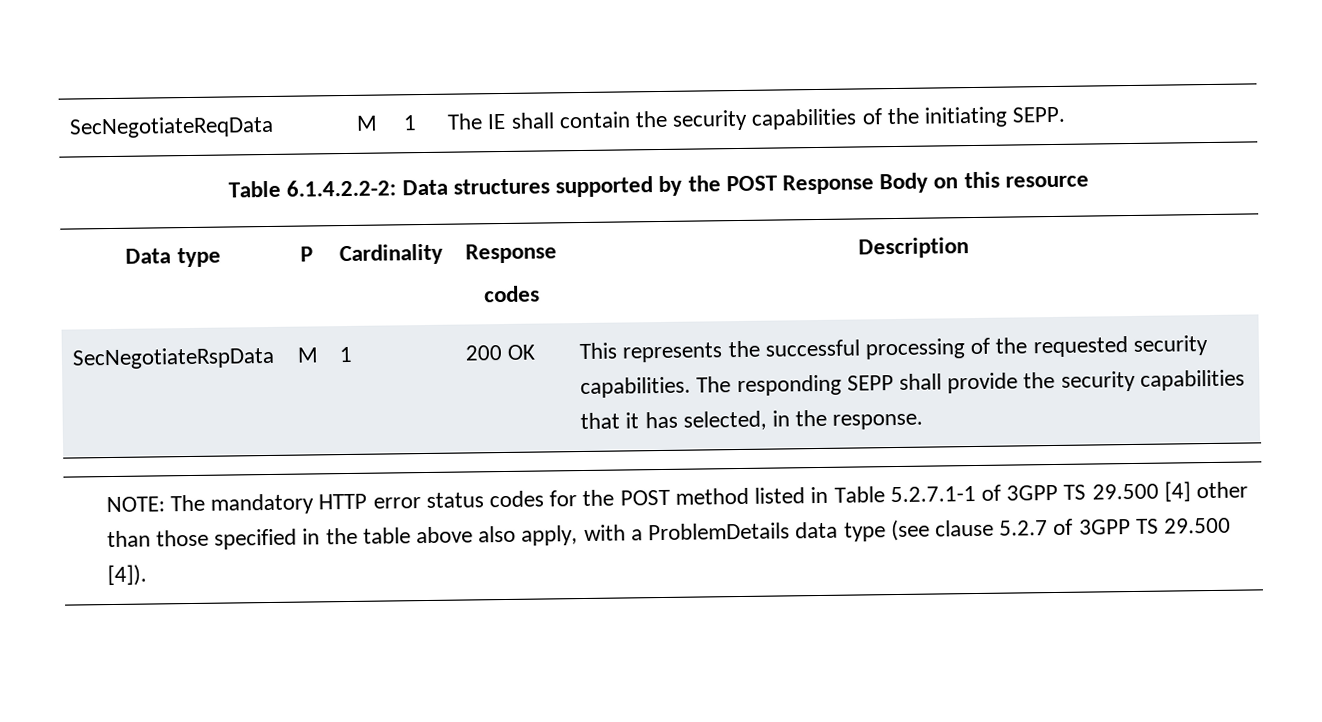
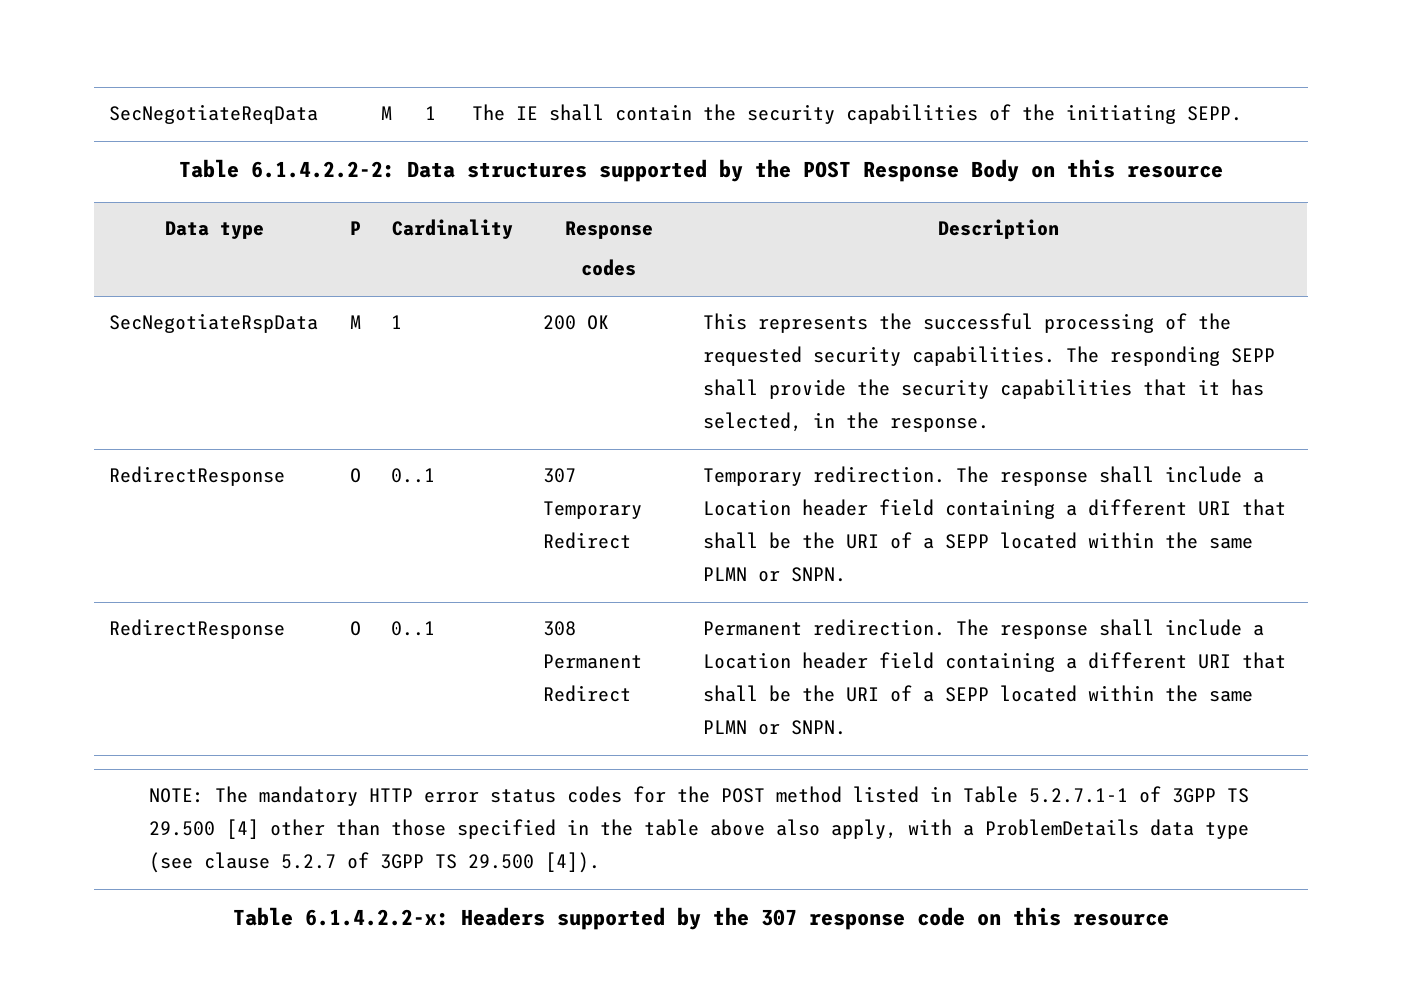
+ RedirectResponse | O | 0..1 | 307 Temporary Redirect | Temporary redirection. The response shall include a Location header field containing a different URI that shall be the URI of a SEPP located within the same PLMN or SNPN.
+ RedirectResponse | O | 0..1 | 308 Permanent Redirect | Permanent redirection. The response shall include a Location header field containing a different URI that shall be the URI of a SEPP located within the same PLMN or SNPN.
+ Table 6.1.4.2.2-x: Headers supported by the 307 response code on this resource

